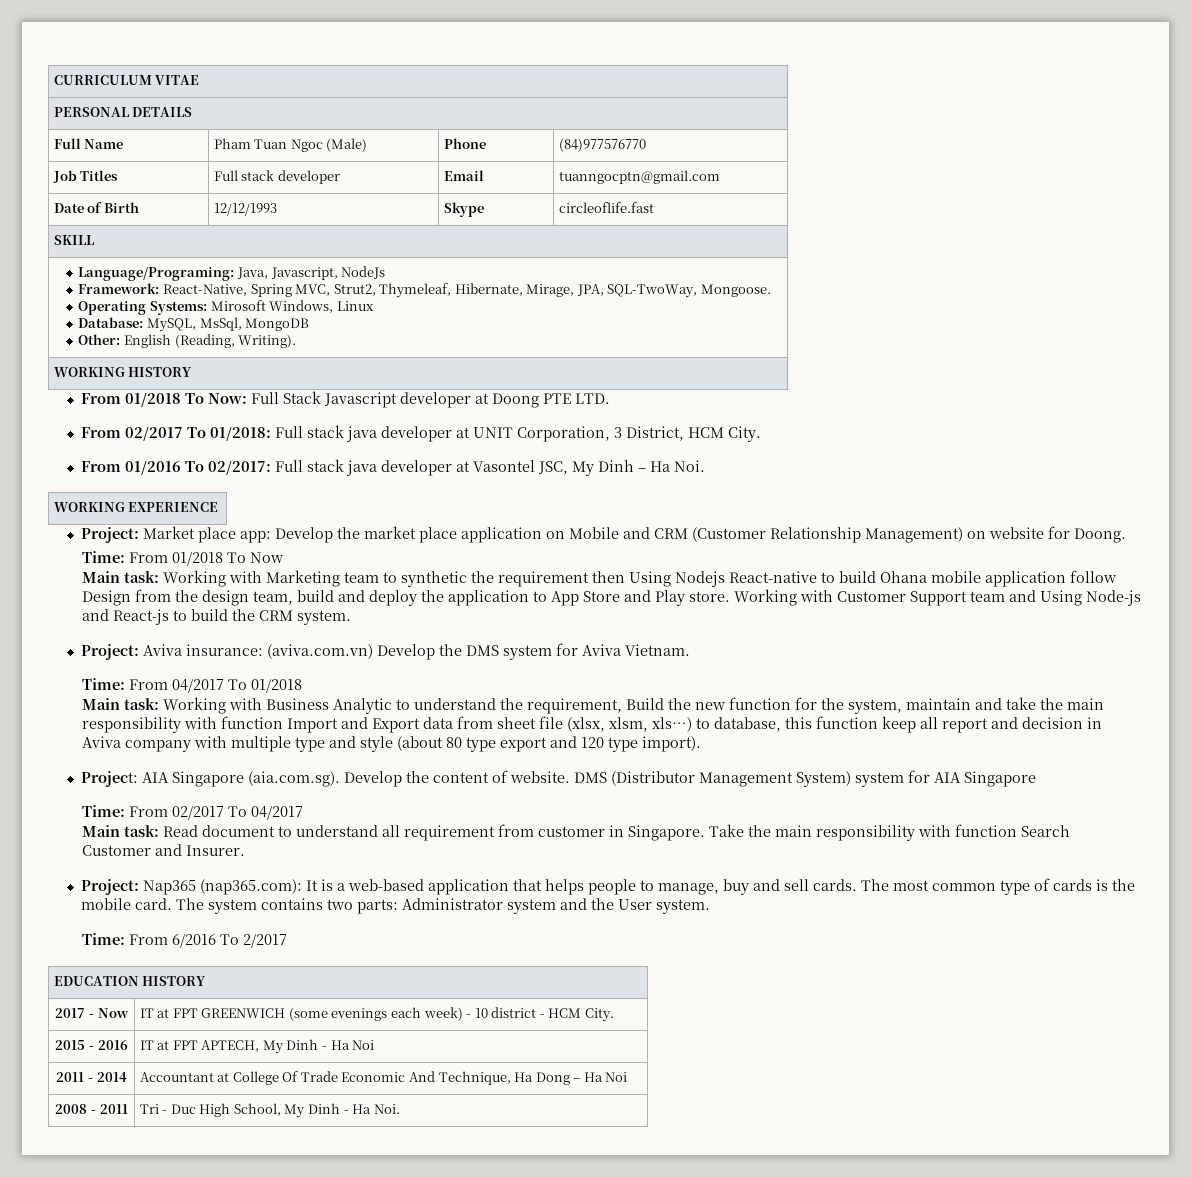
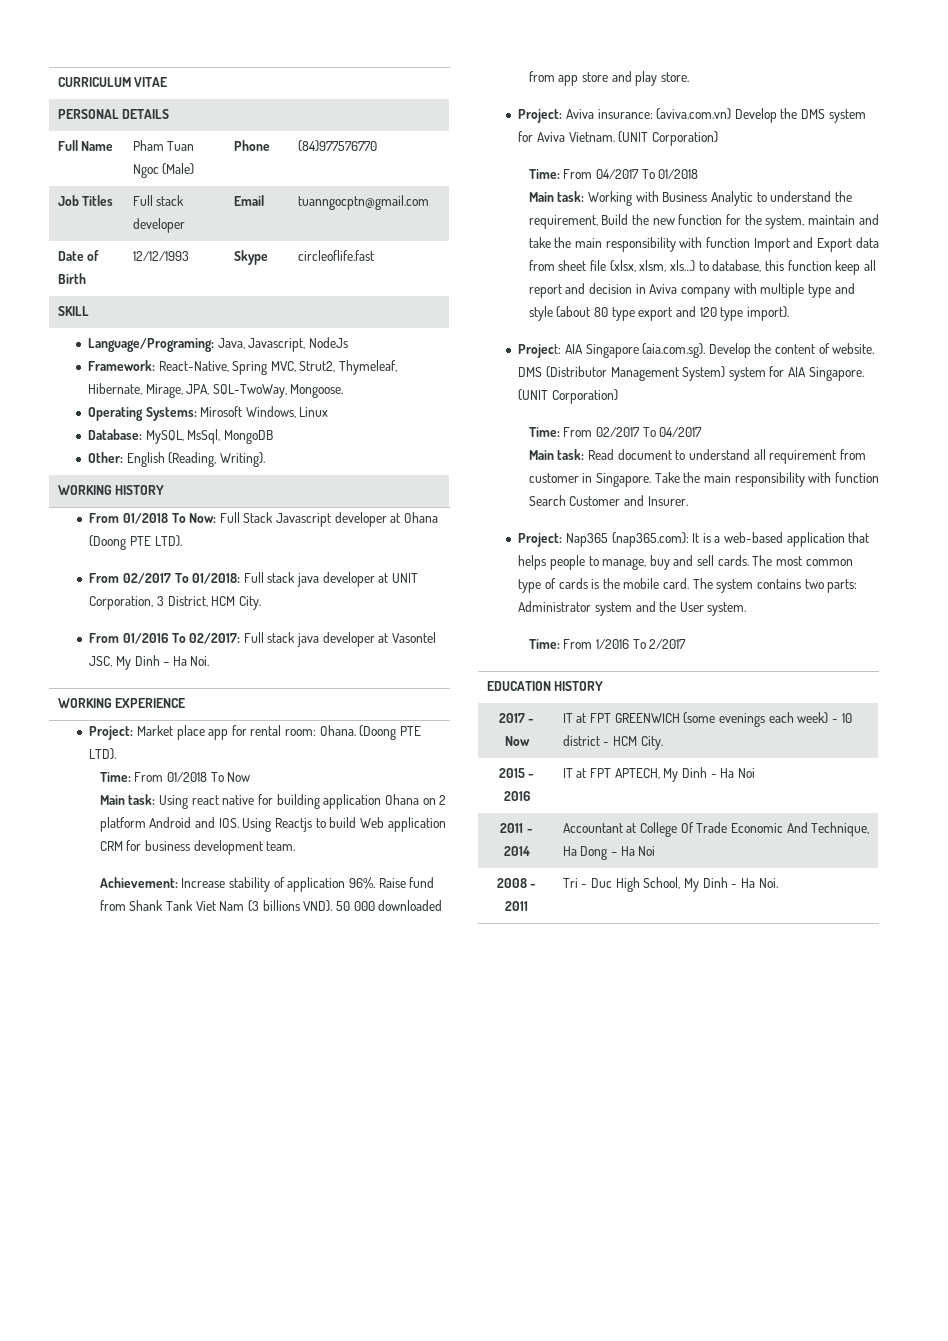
- From 01/2018 To Now: Full Stack Javascript developer at Doong PTE LTD.
+ From 01/2018 To Now: Full Stack Javascript developer at Ohana (Doong PTE LTD).
- Project: Market place app: Develop the market place application on Mobile and CRM (Customer Relationship Management) on website for Doong.
+ Project: Market place app for rental room: Ohana. (Doong PTE LTD).
- Main task: Working with Marketing team to synthetic the requirement then Using Nodejs React-native to build Ohana mobile application follow Design from the design team, build and deploy the application to App Store and Play store. Working with Customer Support team and Using Node-js and React-js to build the CRM system.
+ Main task: Using react native for building application Ohana on 2 platform Android and IOS. Using Reactjs to build Web application CRM for business development team.
+ Achievement: Increase stability of application 96%. Raise fund from Shank Tank Viet Nam (3 billions VND). 50 000 downloaded from app store and play store.
- Project: Aviva insurance: (aviva.com.vn) Develop the DMS system for Aviva Vietnam.
+ Project: Aviva insurance: (aviva.com.vn) Develop the DMS system for Aviva Vietnam. (UNIT Corporation)
- DMS (Distributor Management System) system for AIA Singapore
+ DMS (Distributor Management System) system for AIA Singapore. (UNIT Corporation)
- Time: From 6/2016 To 2/2017
+ Time: From 1/2016 To 2/2017

